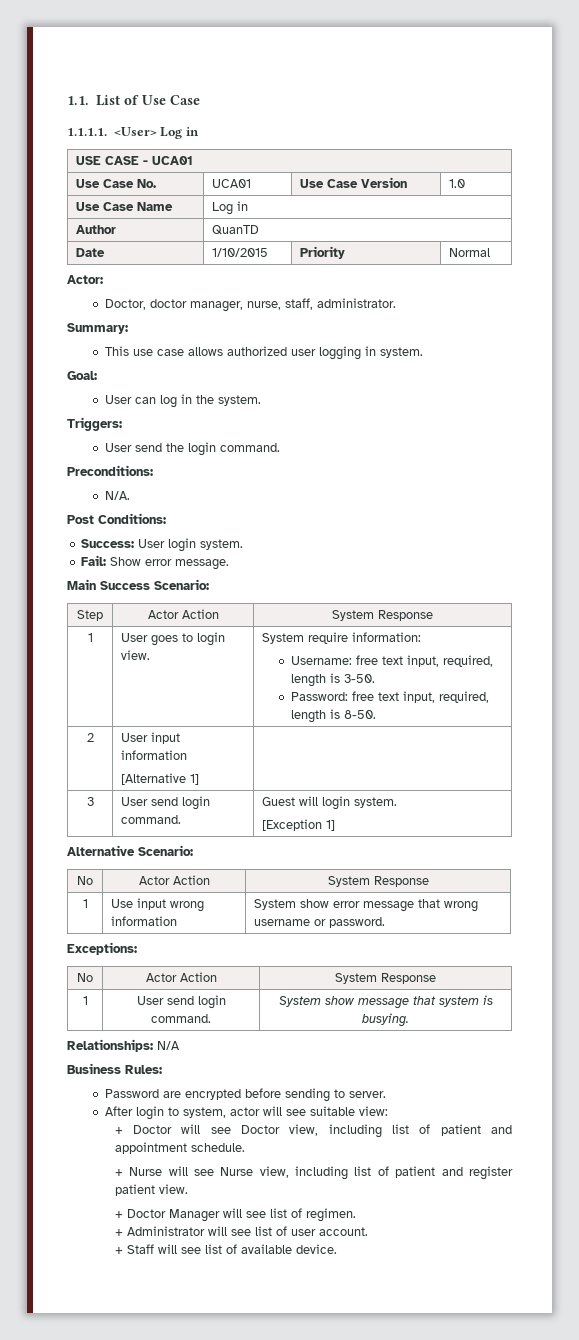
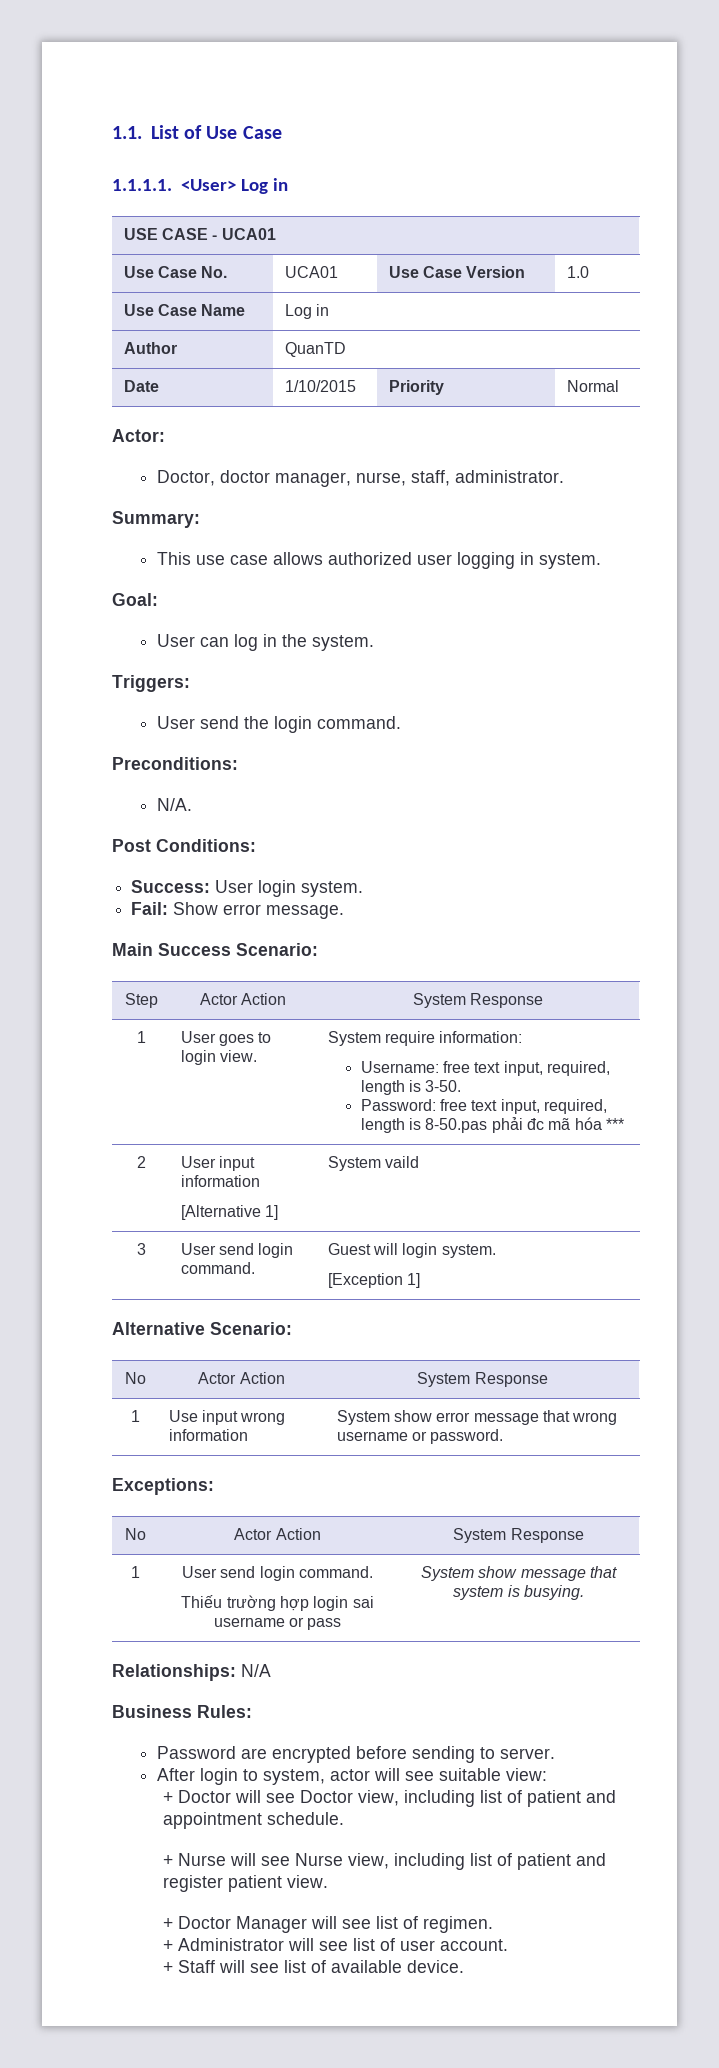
  1 | User goes to login view. | System require information:
  Username: free text input, required, length is 3-50.
- Password: free text input, required, length is 8-50.
+ Password: free text input, required, length is 8-50.pas phải đc mã hóa ***
  2 | User input information
- [Alternative 1] |
+ [Alternative 1] | System vaild
- 1 | User send login command. | System show message that system is busying.
+ 1 | User send login command.
+ Thiếu trường hợp login sai username or pass | System show message that system is busying.

